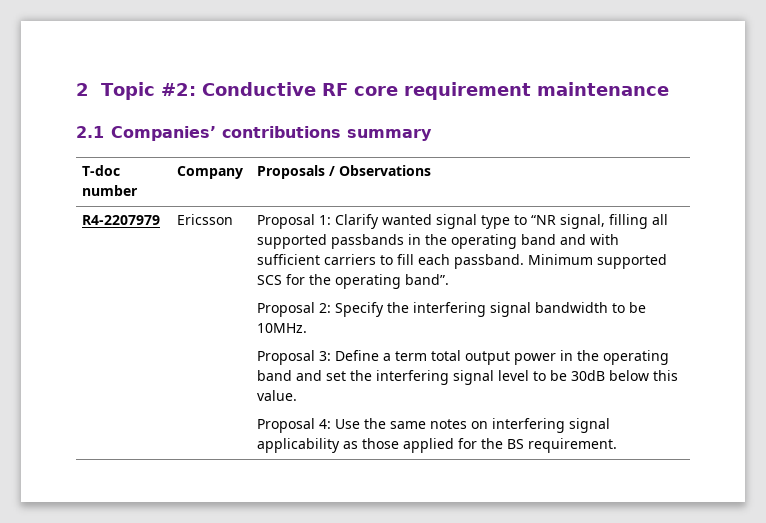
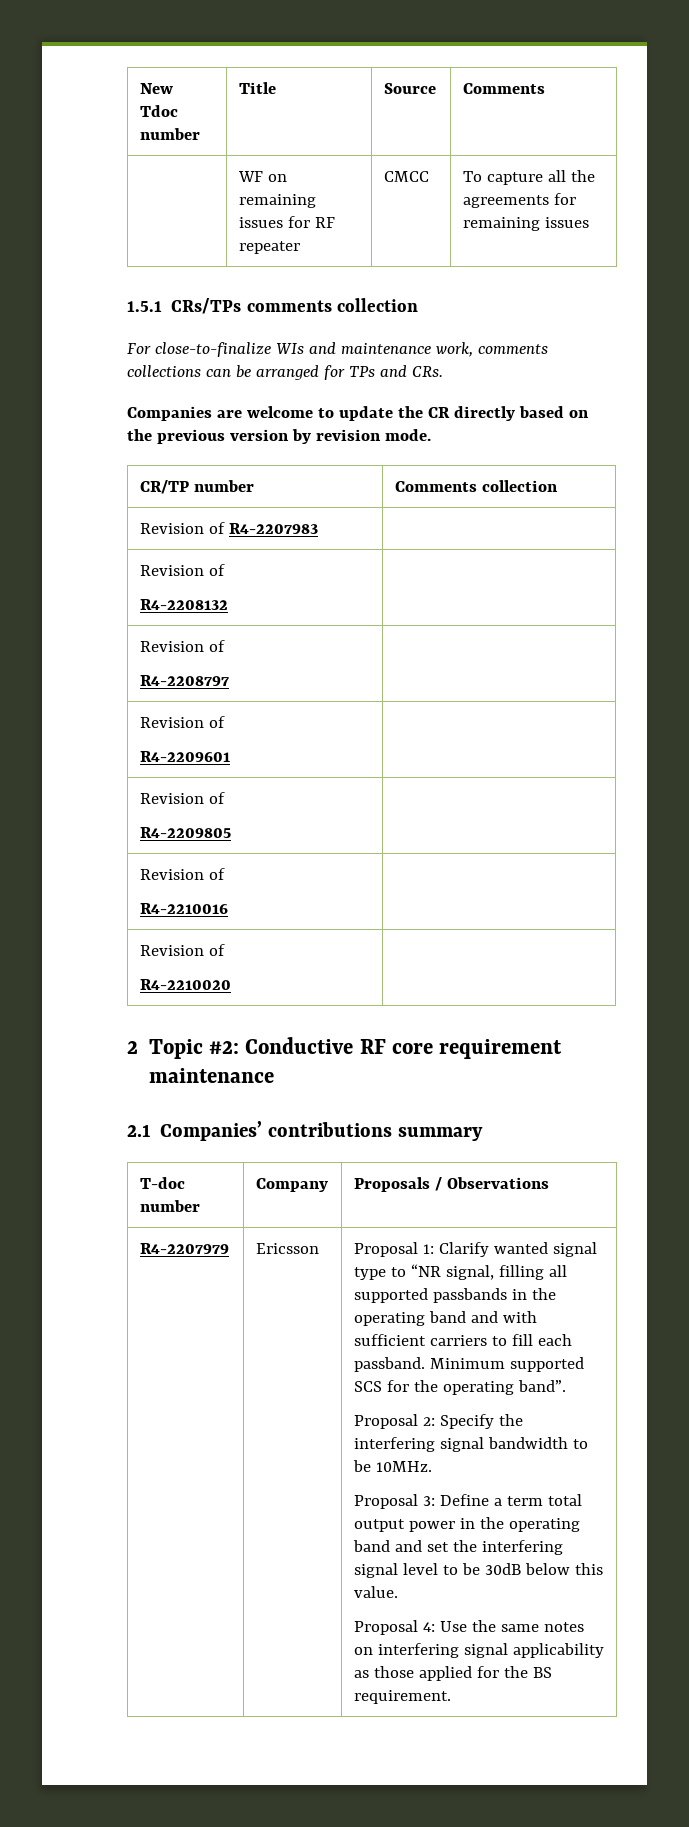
+ New Tdoc number | Title | Source | Comments
+ | WF on remaining issues for RF repeater | CMCC | To capture all the agreements for remaining issues
+ 1.5.1 CRs/TPs comments collection
+ For close-to-finalize WIs and maintenance work, comments collections can be arranged for TPs and CRs.
+ Companies are welcome to update the CR directly based on the previous version by revision mode.
+ CR/TP number | Comments collection
+ Revision of R4-2207983 |
+ Revision of
+ R4-2208132 |
+ Revision of
+ R4-2208797 |
+ Revision of
+ R4-2209601 |
+ Revision of
+ R4-2209805 |
+ Revision of
+ R4-2210016 |
+ Revision of
+ R4-2210020 |

